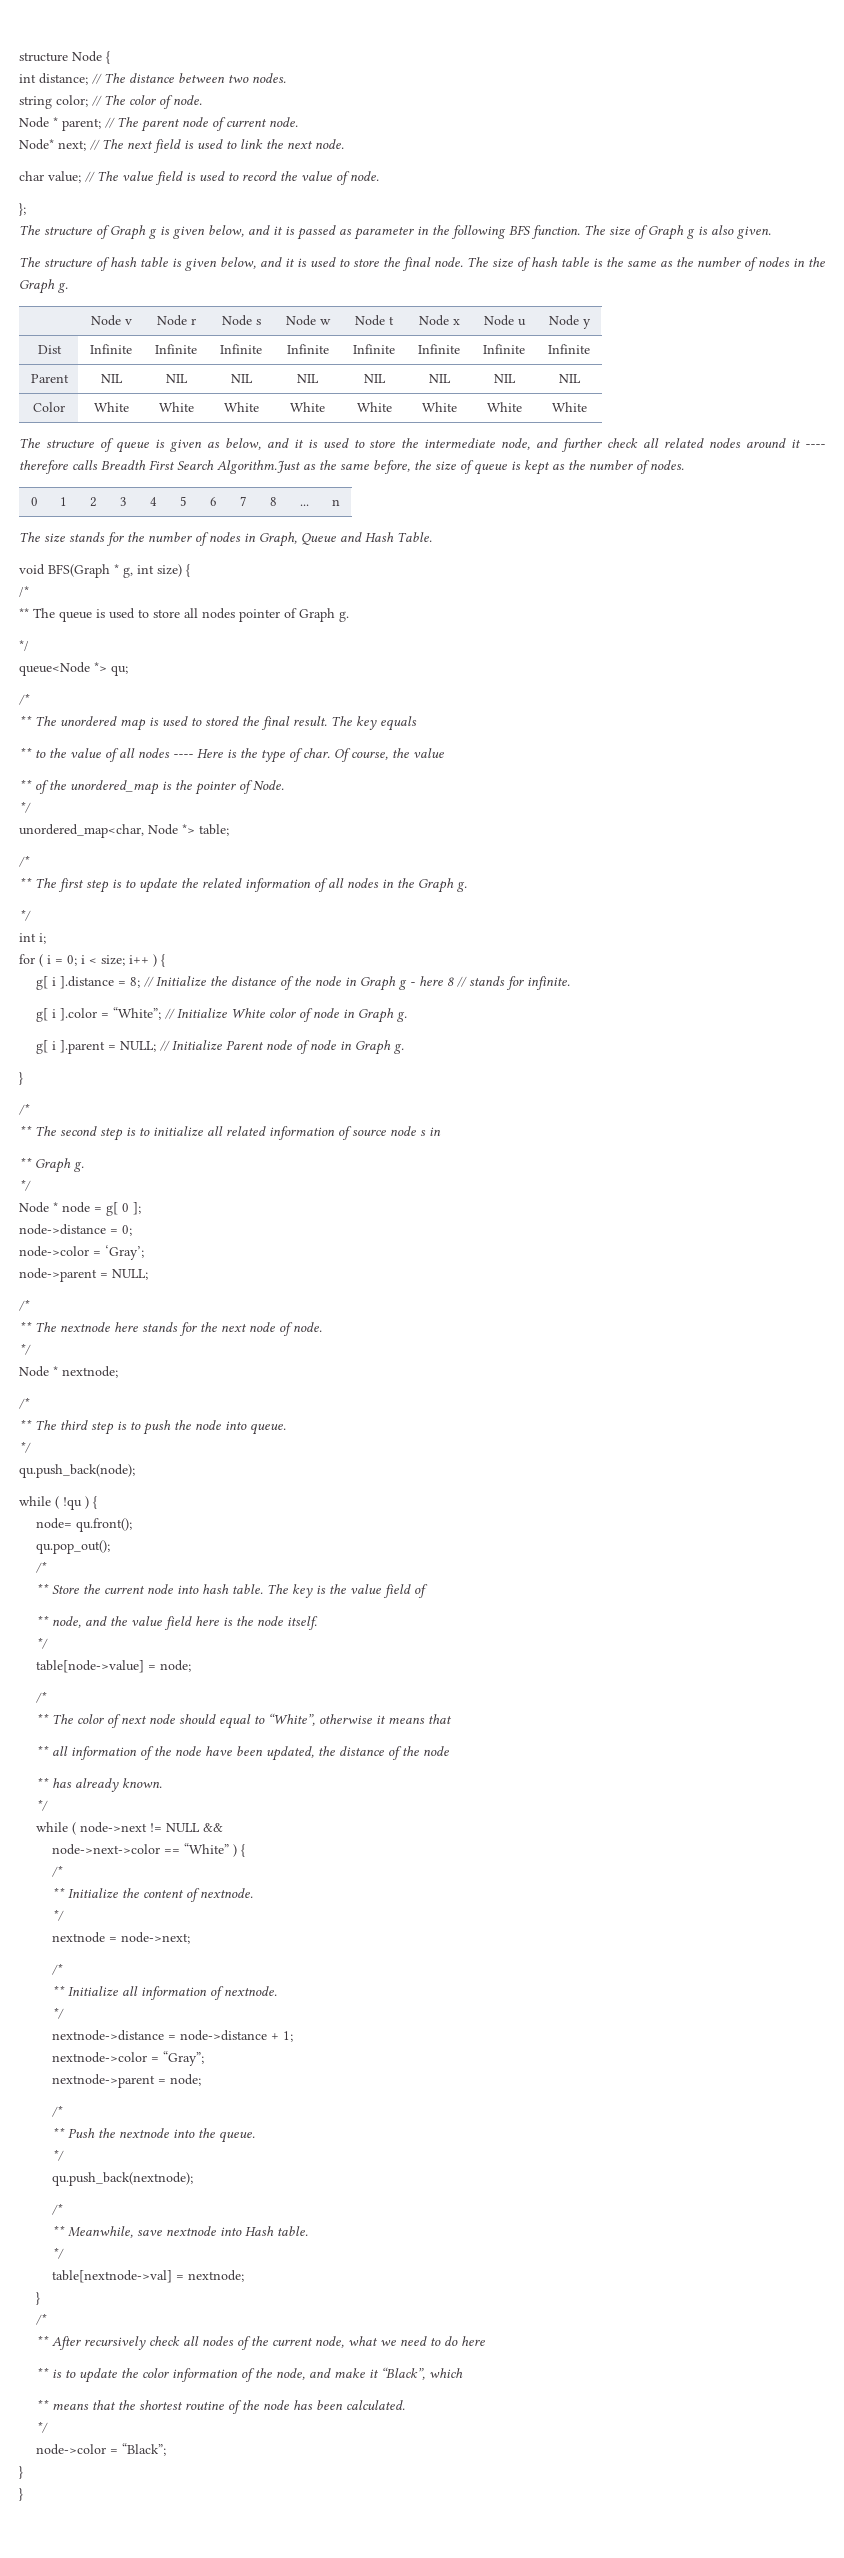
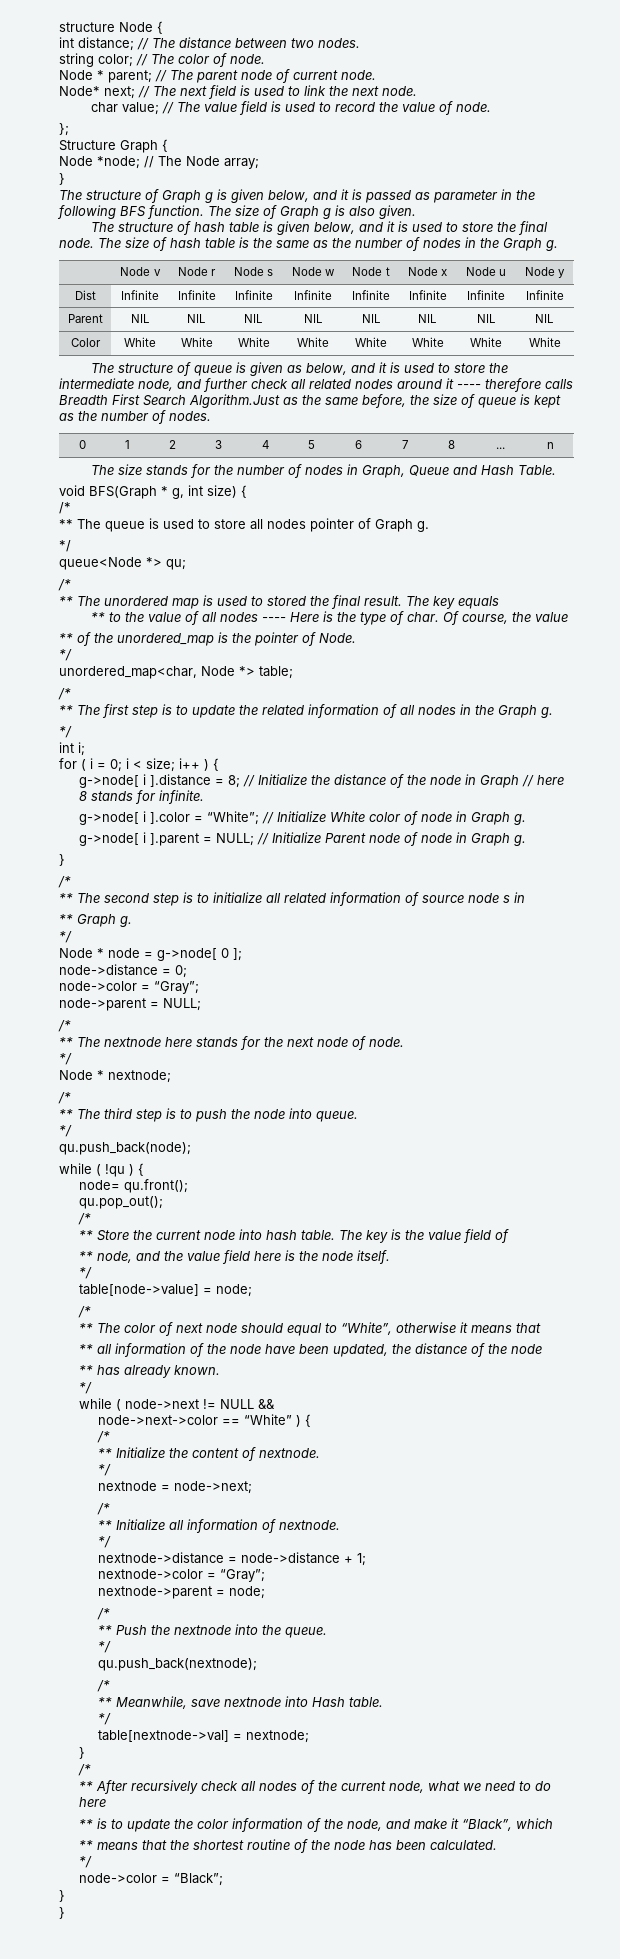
+ Structure Graph {
+ Node *node; // The Node array;
+ }
- g[ i ].distance = 8; // Initialize the distance of the node in Graph g - here 8 // stands for infinite.
+ g->node[ i ].distance = 8; // Initialize the distance of the node in Graph // here 8 stands for infinite.
- g[ i ].color = “White”; // Initialize White color of node in Graph g.
+ g->node[ i ].color = “White”; // Initialize White color of node in Graph g.
- g[ i ].parent = NULL; // Initialize Parent node of node in Graph g.
+ g->node[ i ].parent = NULL; // Initialize Parent node of node in Graph g.
- Node * node = g[ 0 ];
+ Node * node = g->node[ 0 ];
- node->color = ‘Gray’;
+ node->color = “Gray”;

